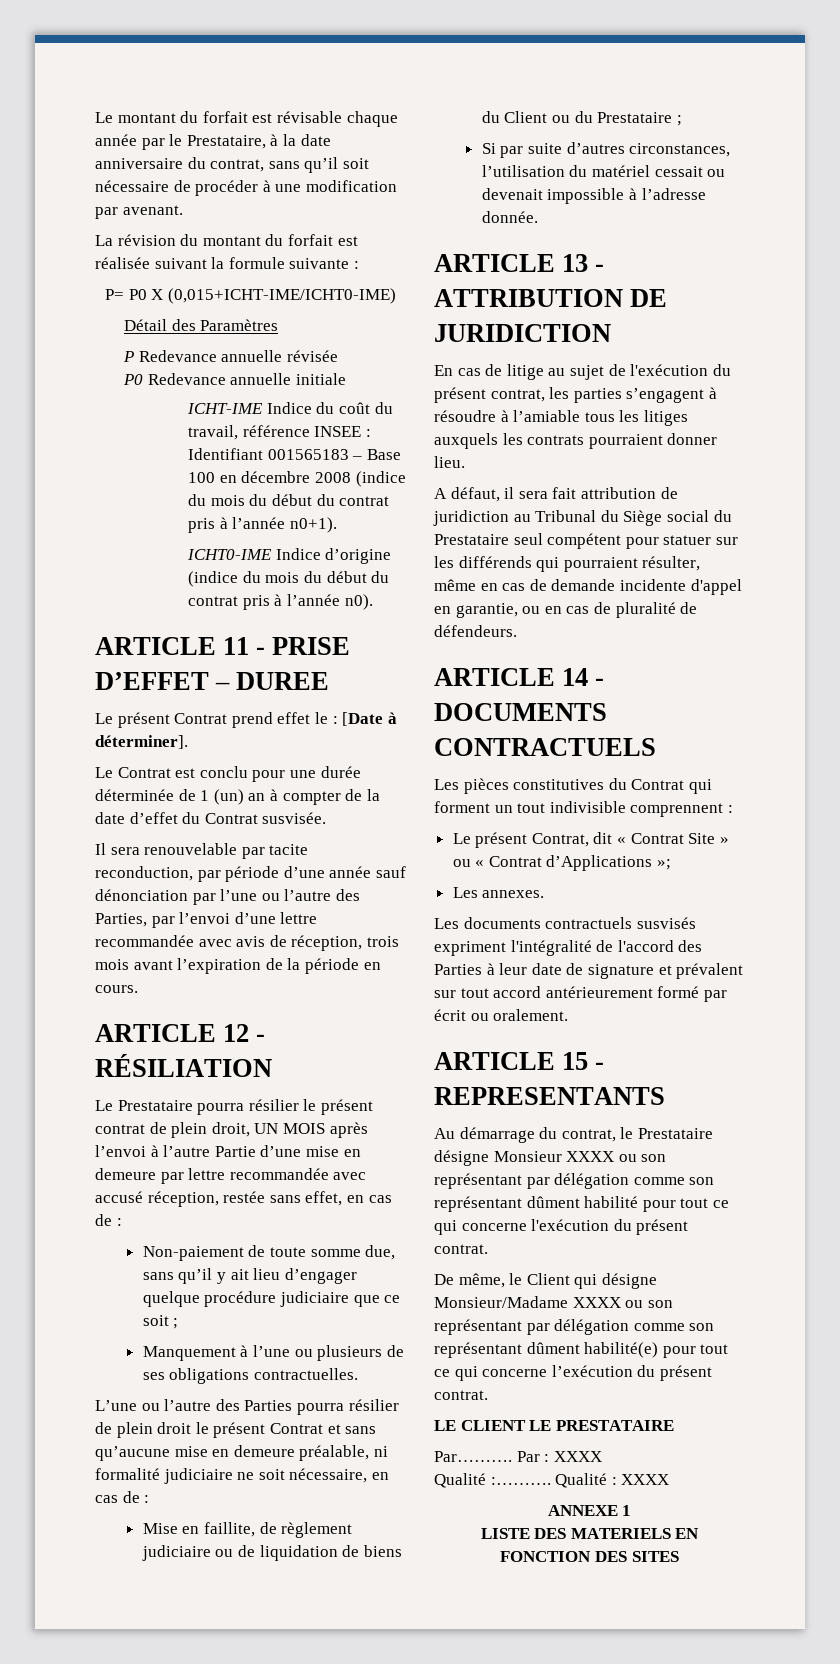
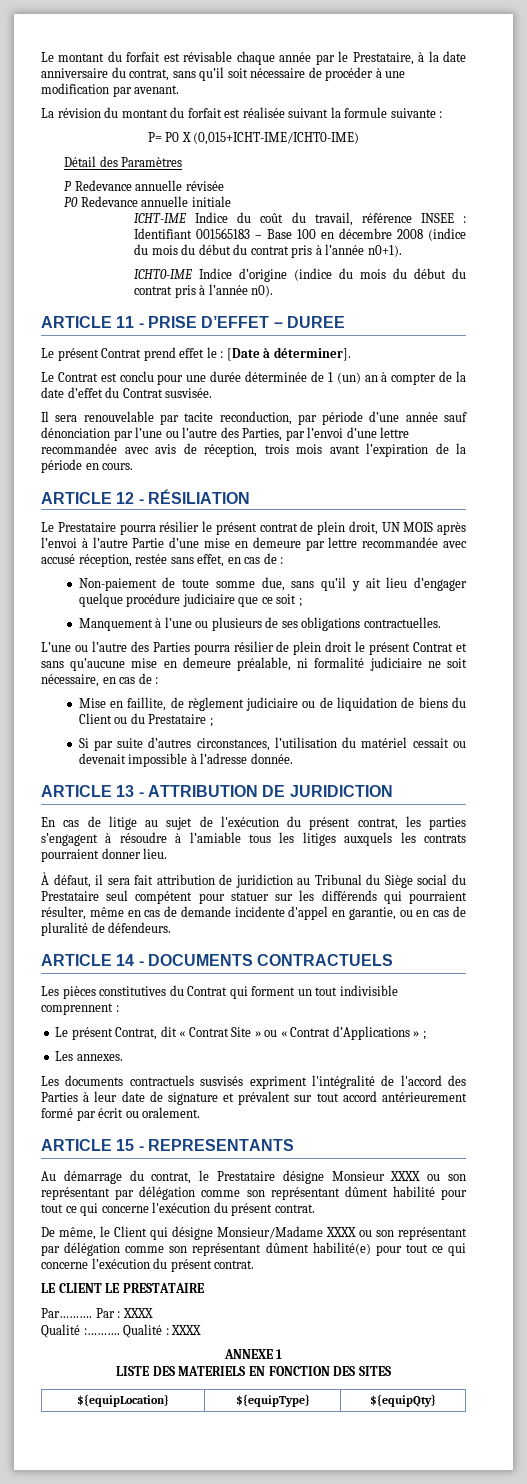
- A défaut, il sera fait attribution de juridiction au Tribunal du Siège social du Prestataire seul compétent pour statuer sur les différends qui pourraient résulter, même en cas de demande incidente d'appel en garantie, ou en cas de pluralité de défendeurs.
+ À défaut, il sera fait attribution de juridiction au Tribunal du Siège social du Prestataire seul compétent pour statuer sur les différends qui pourraient résulter, même en cas de demande incidente d'appel en garantie, ou en cas de pluralité de défendeurs.
- Le présent Contrat, dit « Contrat Site » ou « Contrat d’Applications »;
+ Le présent Contrat, dit « Contrat Site » ou « Contrat d’Applications » ;
+ ${equipLocation} | ${equipType} | ${equipQty}

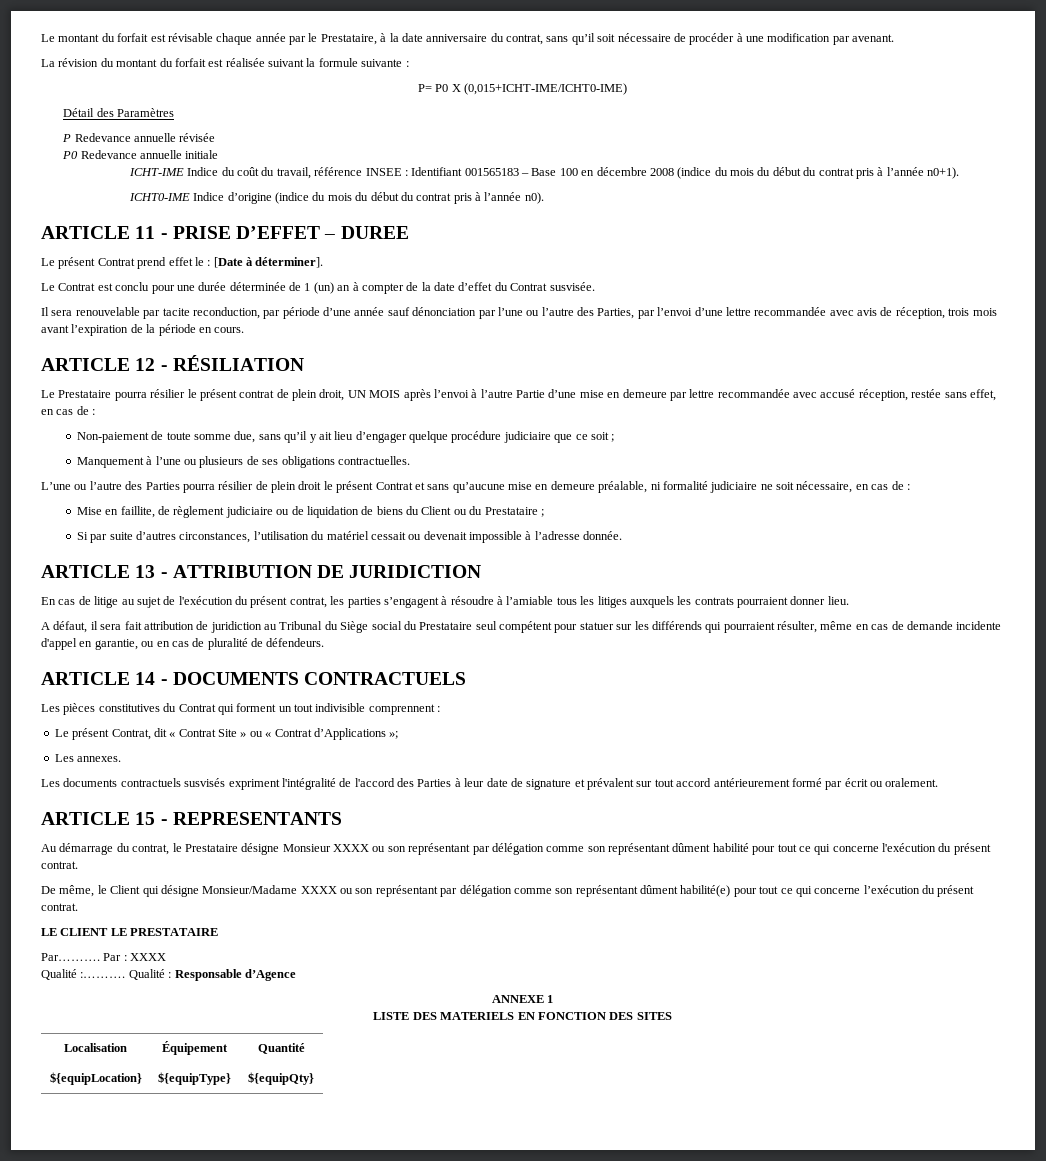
- À défaut, il sera fait attribution de juridiction au Tribunal du Siège social du Prestataire seul compétent pour statuer sur les différends qui pourraient résulter, même en cas de demande incidente d'appel en garantie, ou en cas de pluralité de défendeurs.
+ A défaut, il sera fait attribution de juridiction au Tribunal du Siège social du Prestataire seul compétent pour statuer sur les différends qui pourraient résulter, même en cas de demande incidente d'appel en garantie, ou en cas de pluralité de défendeurs.
- Le présent Contrat, dit « Contrat Site » ou « Contrat d’Applications » ;
+ Le présent Contrat, dit « Contrat Site » ou « Contrat d’Applications »;
- Qualité : XXXX
+ Qualité : Responsable d’Agence
+ Localisation | Équipement | Quantité

